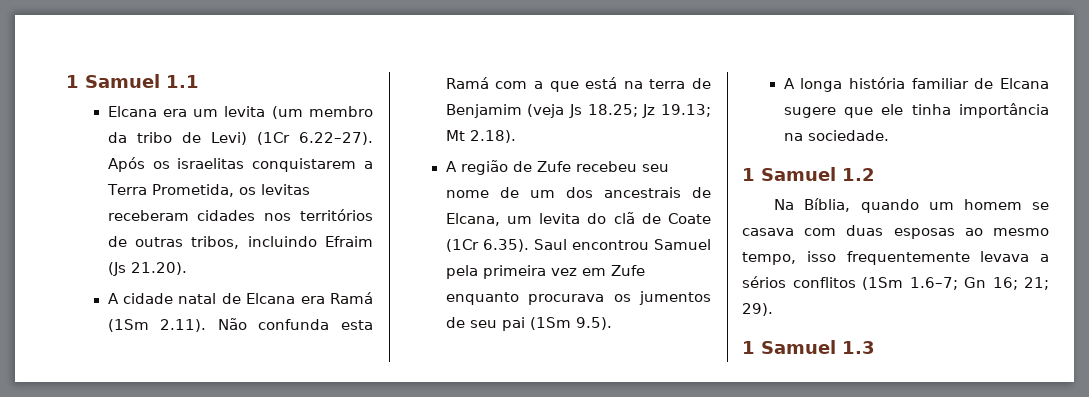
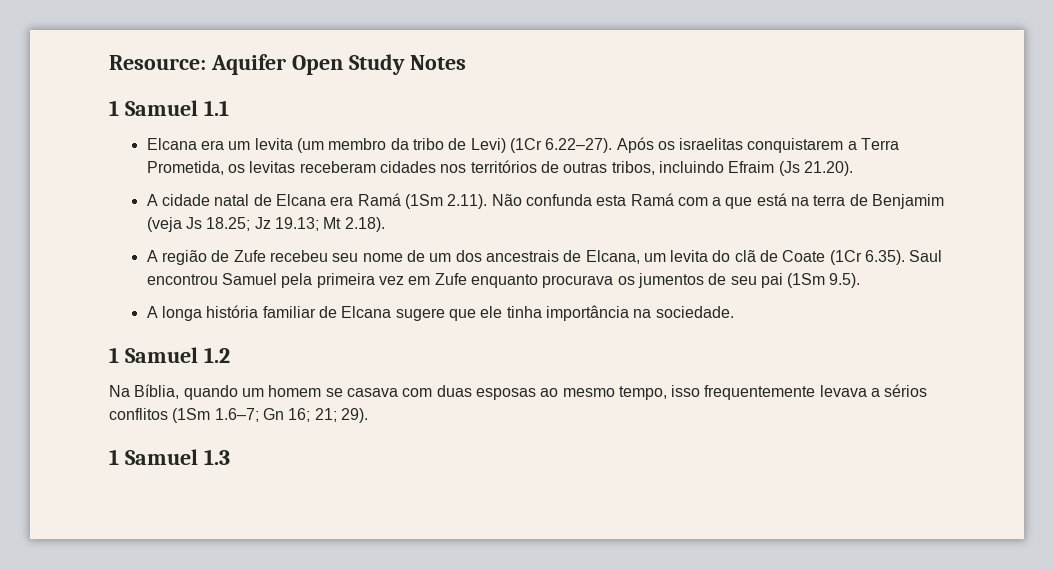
+ Resource: Aquifer Open Study Notes

